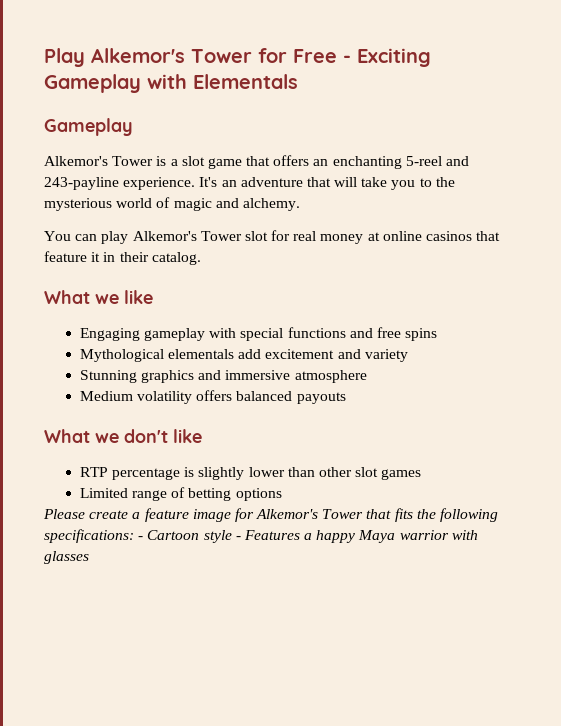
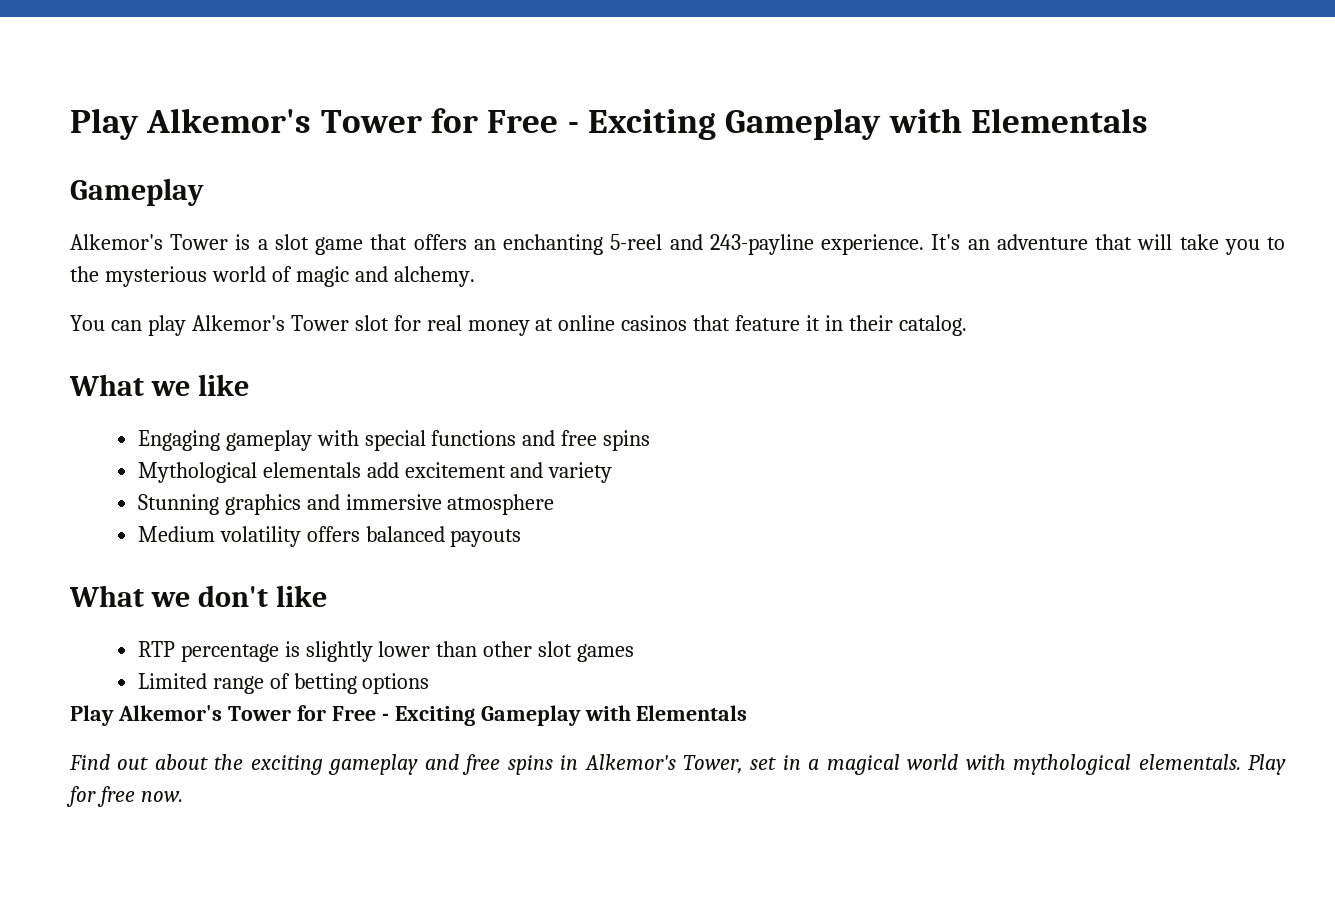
  Limited range of betting options
- Please create a feature image for Alkemor's Tower that fits the following specifications: - Cartoon style - Features a happy Maya warrior with glasses
+ Play Alkemor's Tower for Free - Exciting Gameplay with Elementals
+ Find out about the exciting gameplay and free spins in Alkemor's Tower, set in a magical world with mythological elementals. Play for free now.

